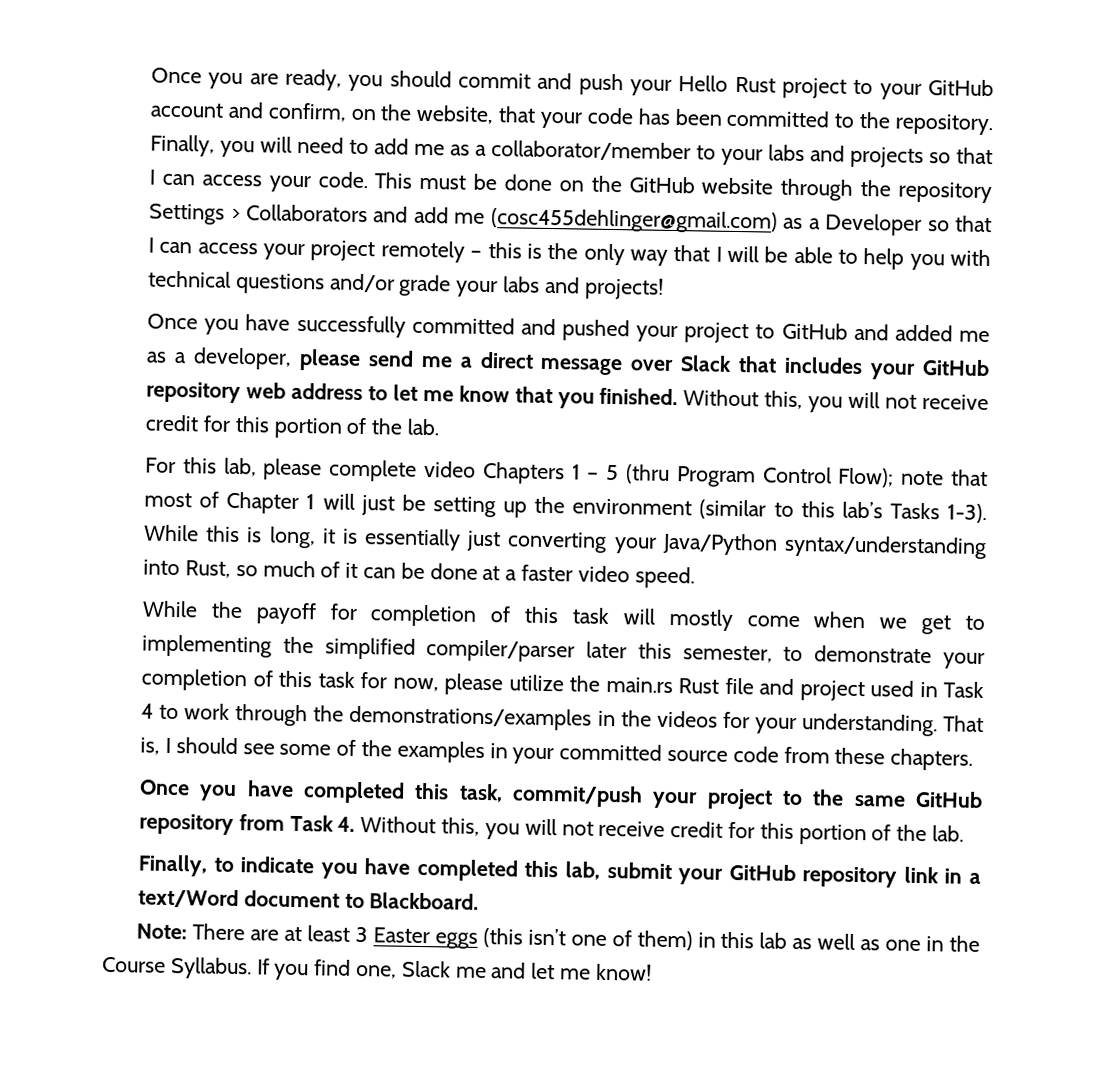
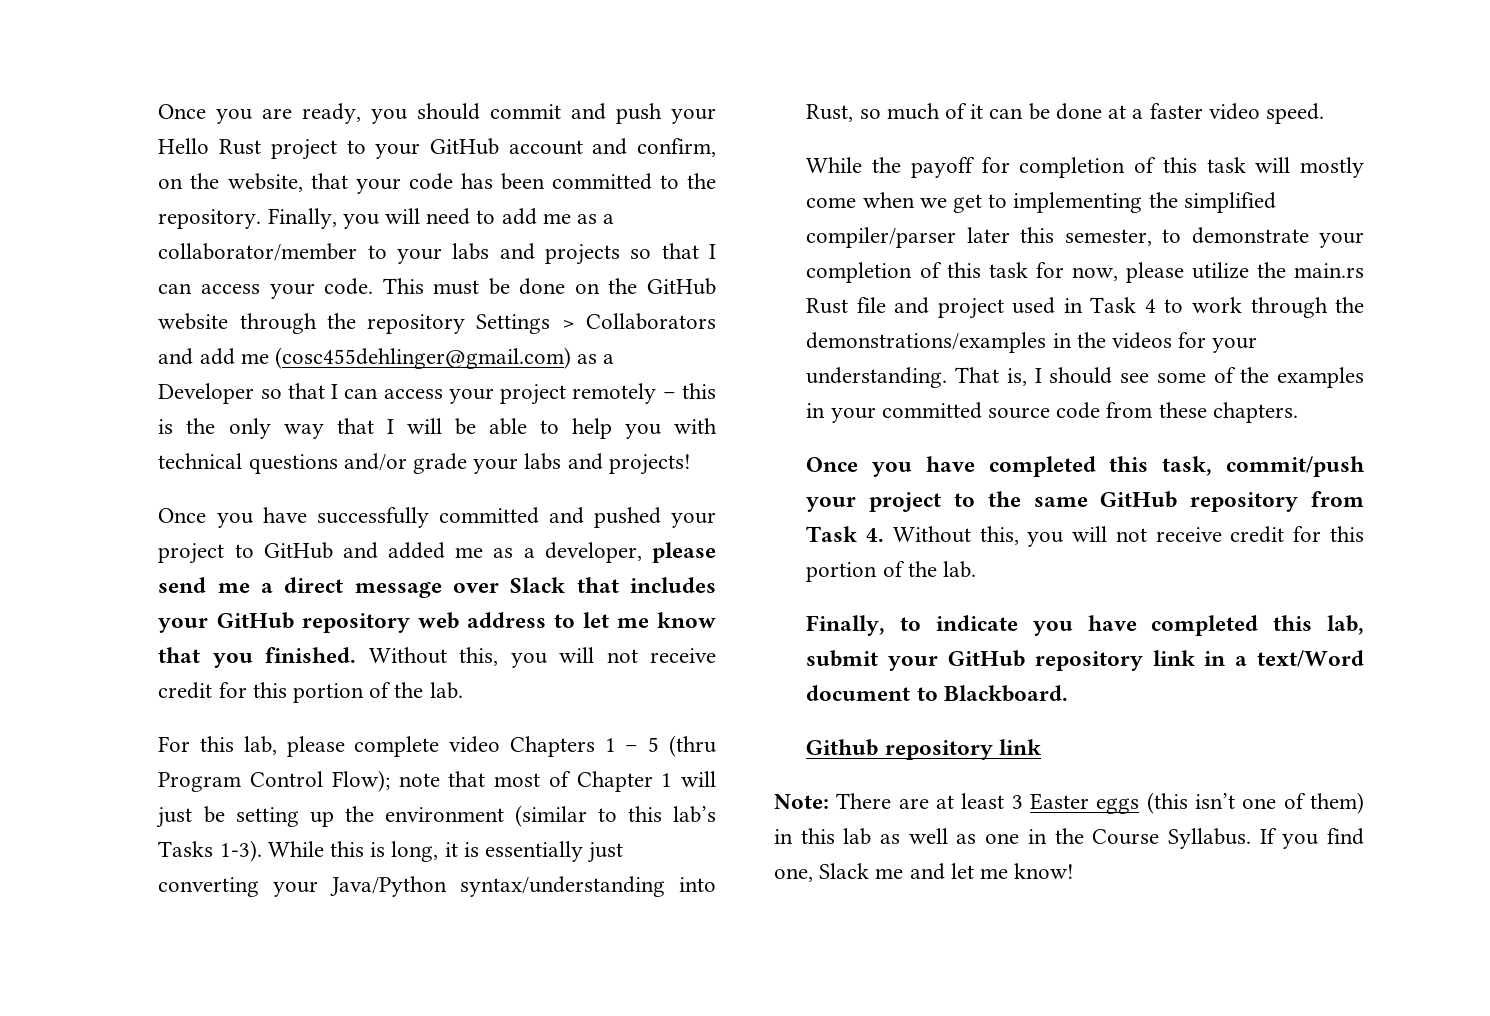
+ Github repository link

